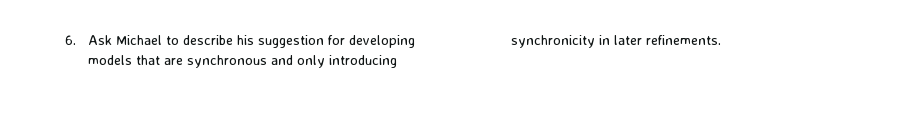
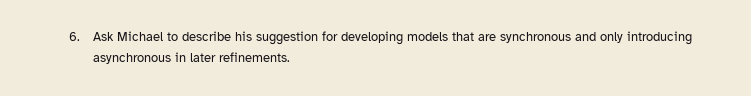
- 6. Ask Michael to describe his suggestion for developing models that are synchronous and only introducing synchronicity in later refinements.
+ 6. Ask Michael to describe his suggestion for developing models that are synchronous and only introducing asynchronous in later refinements.

